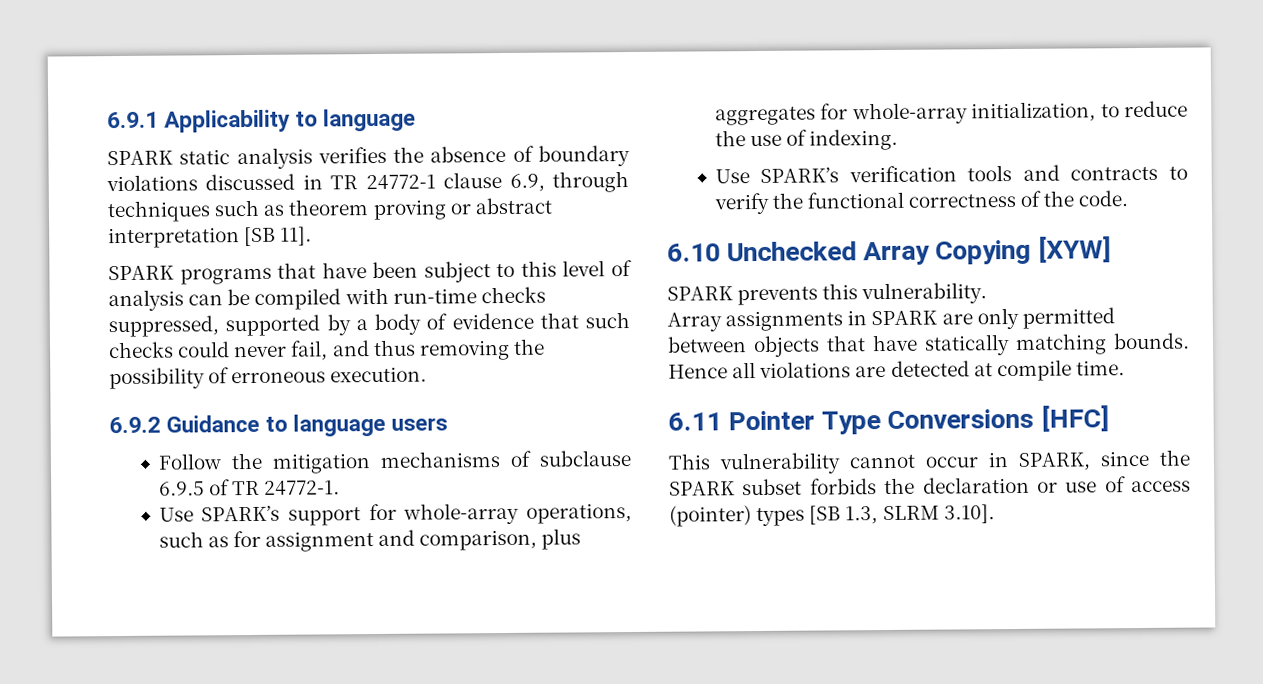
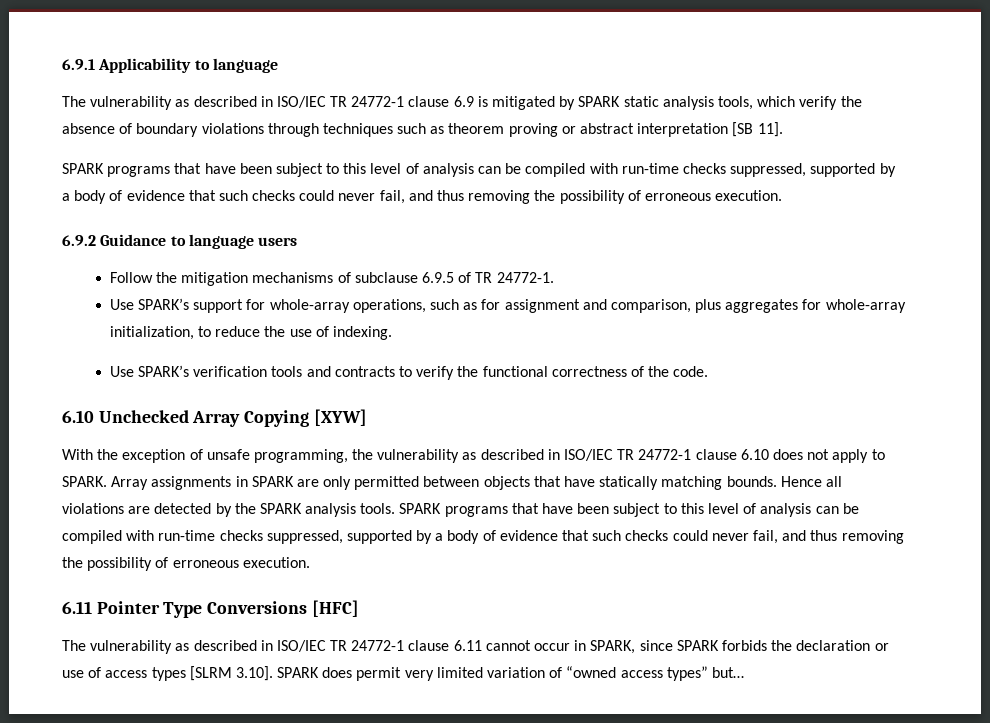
- SPARK static analysis verifies the absence of boundary violations discussed in TR 24772-1 clause 6.9, through techniques such as theorem proving or abstract interpretation [SB 11].
+ The vulnerability as described in ISO/IEC TR 24772-1 clause 6.9 is mitigated by SPARK static analysis tools, which verify the absence of boundary violations through techniques such as theorem proving or abstract interpretation [SB 11].
- SPARK prevents this vulnerability.
- Array assignments in SPARK are only permitted between objects that have statically matching bounds.
+ With the exception of unsafe programming, the vulnerability as described in ISO/IEC TR 24772-1 clause 6.10 does not apply to SPARK. Array assignments in SPARK are only permitted between objects that have statically matching bounds.
- Hence all violations are detected at compile time.
+ Hence all violations are detected by the SPARK analysis tools. SPARK programs that have been subject to this level of analysis can be compiled with run-time checks suppressed, supported by a body of evidence that such checks could never fail, and thus removing the possibility of erroneous execution.
- This vulnerability cannot occur in SPARK, since the SPARK subset forbids the declaration or use of access (pointer) types [SB 1.3, SLRM 3.10].
+ The vulnerability as described in ISO/IEC TR 24772-1 clause 6.11 cannot occur in SPARK, since SPARK forbids the declaration or use of access types [SLRM 3.10]. SPARK does permit very limited variation of “owned access types” but…

